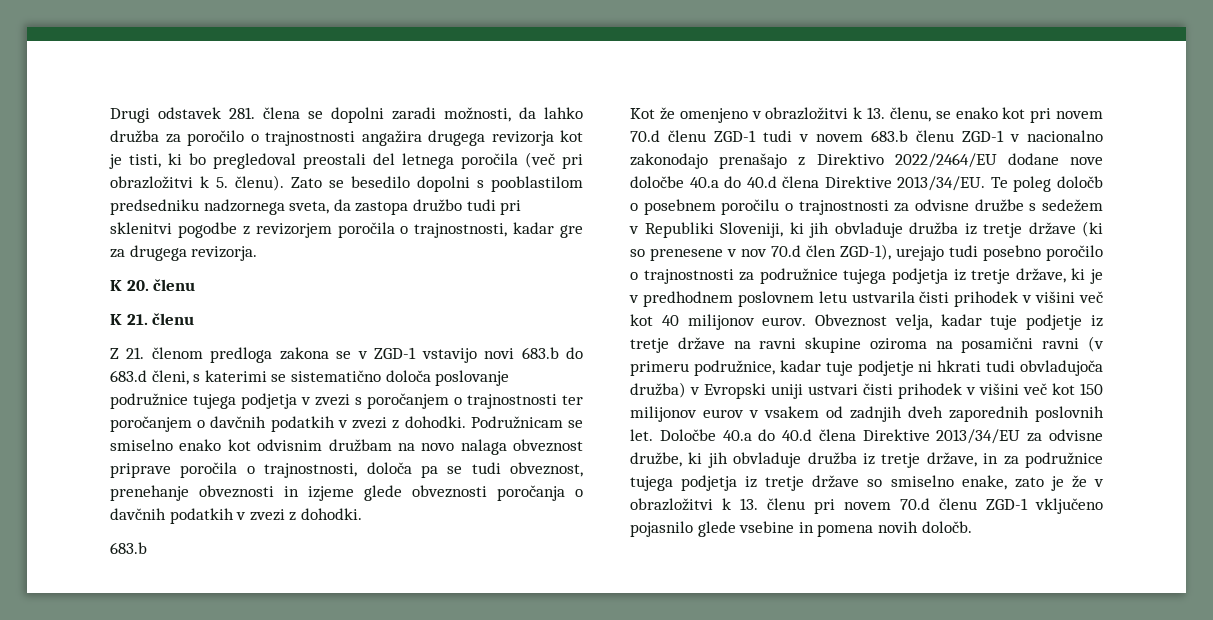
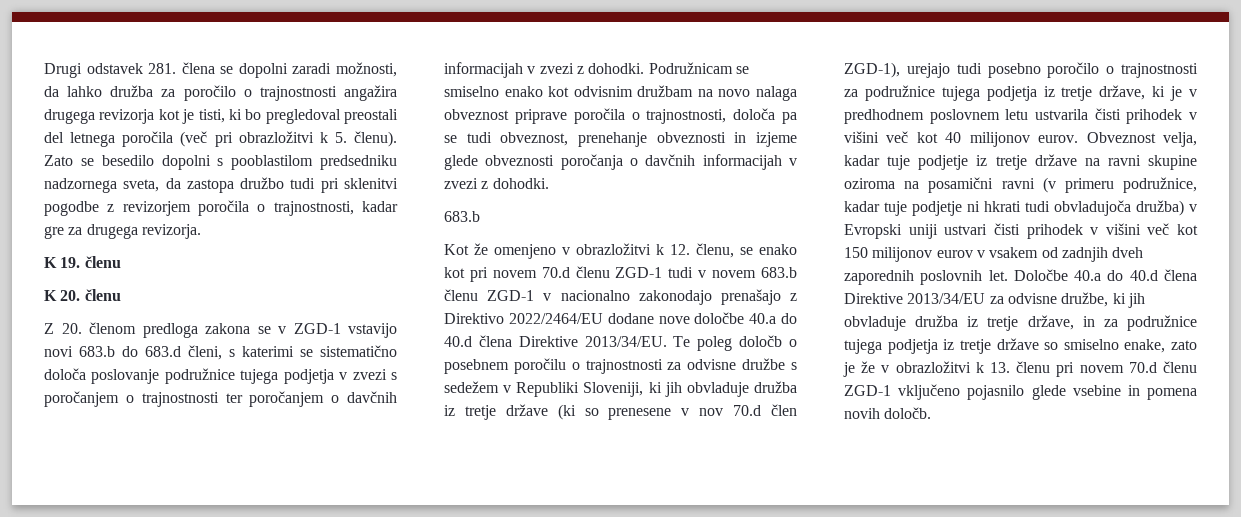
+ K 19. členu
- K 21. členu
- Z 21. členom predloga zakona se v ZGD-1 vstavijo novi 683.b do 683.d členi, s katerimi se sistematično določa poslovanje podružnice tujega podjetja v zvezi s poročanjem o trajnostnosti ter poročanjem o davčnih podatkih v zvezi z dohodki.
+ Z 20. členom predloga zakona se v ZGD-1 vstavijo novi 683.b do 683.d členi, s katerimi se sistematično določa poslovanje podružnice tujega podjetja v zvezi s poročanjem o trajnostnosti ter poročanjem o davčnih informacijah v zvezi z dohodki.
- Podružnicam se smiselno enako kot odvisnim družbam na novo nalaga obveznost priprave poročila o trajnostnosti, določa pa se tudi obveznost, prenehanje obveznosti in izjeme glede obveznosti poročanja o davčnih podatkih v zvezi z dohodki.
+ Podružnicam se smiselno enako kot odvisnim družbam na novo nalaga obveznost priprave poročila o trajnostnosti, določa pa se tudi obveznost, prenehanje obveznosti in izjeme glede obveznosti poročanja o davčnih informacijah v zvezi z dohodki.
- Kot že omenjeno v obrazložitvi k 13. členu, se enako kot pri novem 70.d členu ZGD-1 tudi v novem 683.b členu ZGD-1 v nacionalno zakonodajo prenašajo z Direktivo 2022/2464/EU dodane nove določbe 40.a do 40.d člena Direktive 2013/34/EU.
+ Kot že omenjeno v obrazložitvi k 12. členu, se enako kot pri novem 70.d členu ZGD-1 tudi v novem 683.b členu ZGD-1 v nacionalno zakonodajo prenašajo z Direktivo 2022/2464/EU dodane nove določbe 40.a do 40.d člena Direktive 2013/34/EU.

